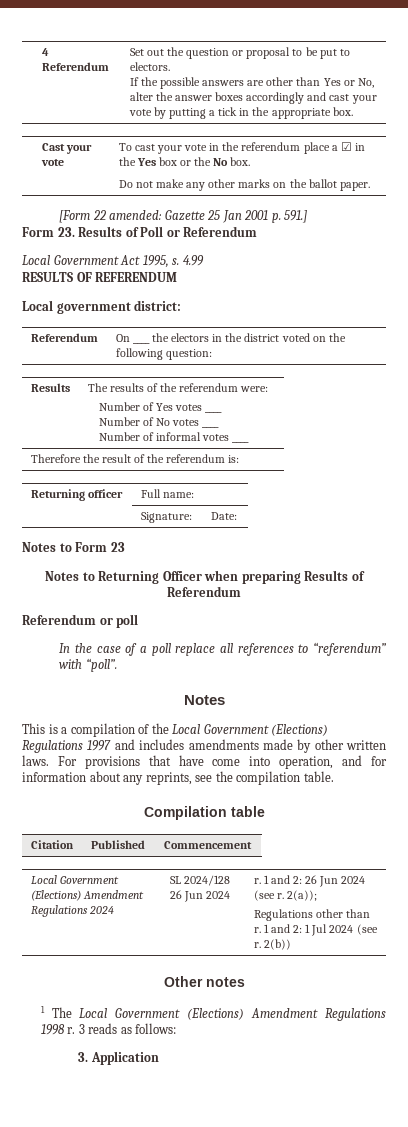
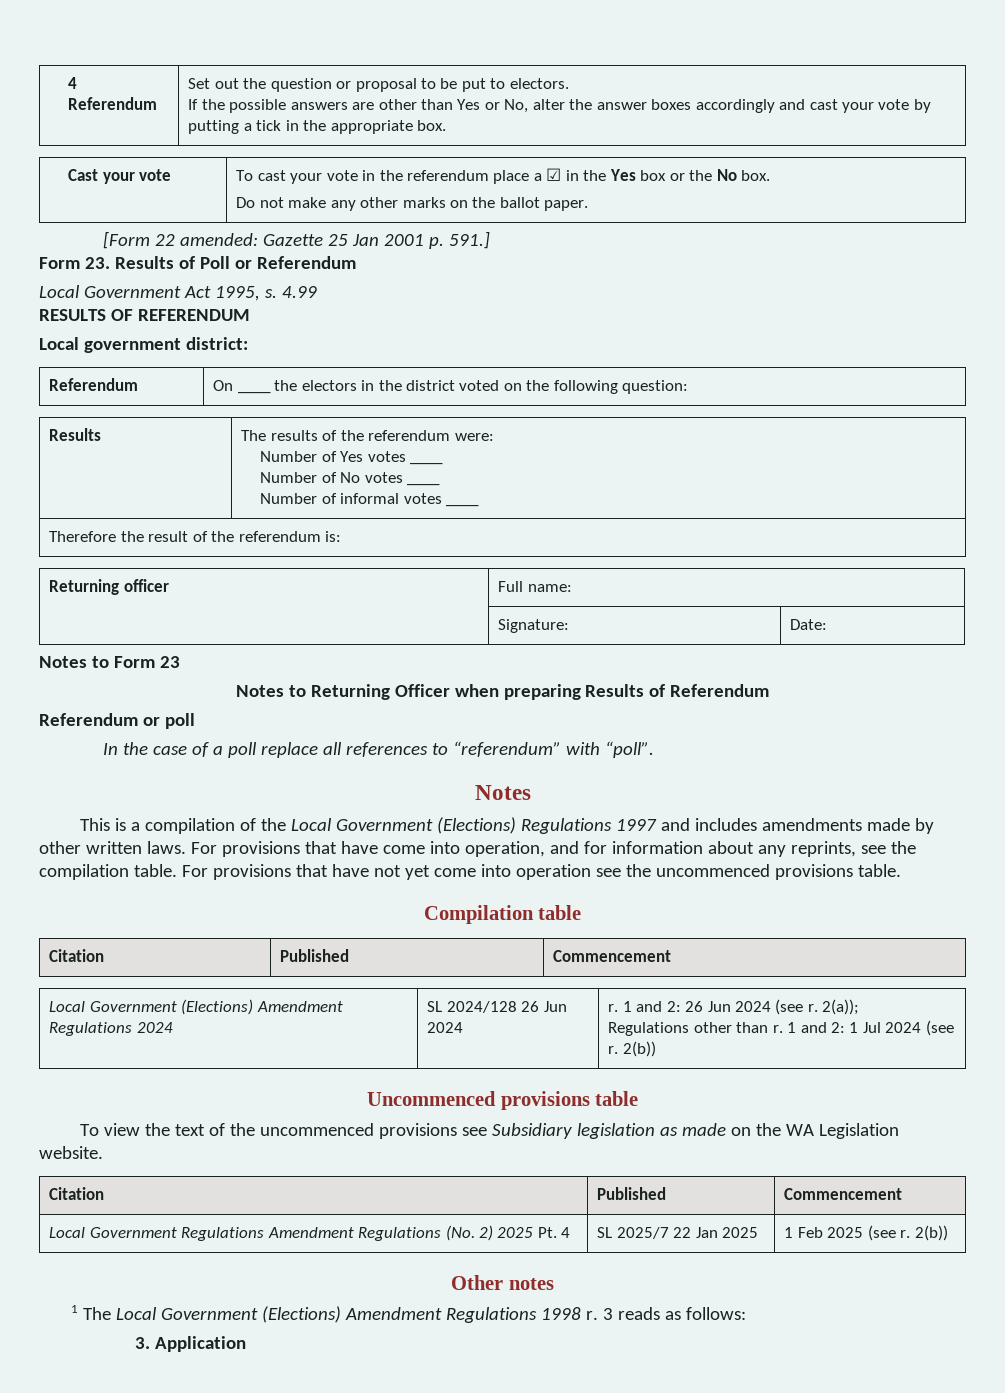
+ For provisions that have not yet come into operation see the uncommenced provisions table.
+ Uncommenced provisions table
+ To view the text of the uncommenced provisions see Subsidiary legislation as made on the WA Legislation website.
+ Citation | Published | Commencement
+ Local Government Regulations Amendment Regulations (No. 2) 2025 Pt. 4 | SL 2025/7 22 Jan 2025 | 1 Feb 2025 (see r. 2(b))

